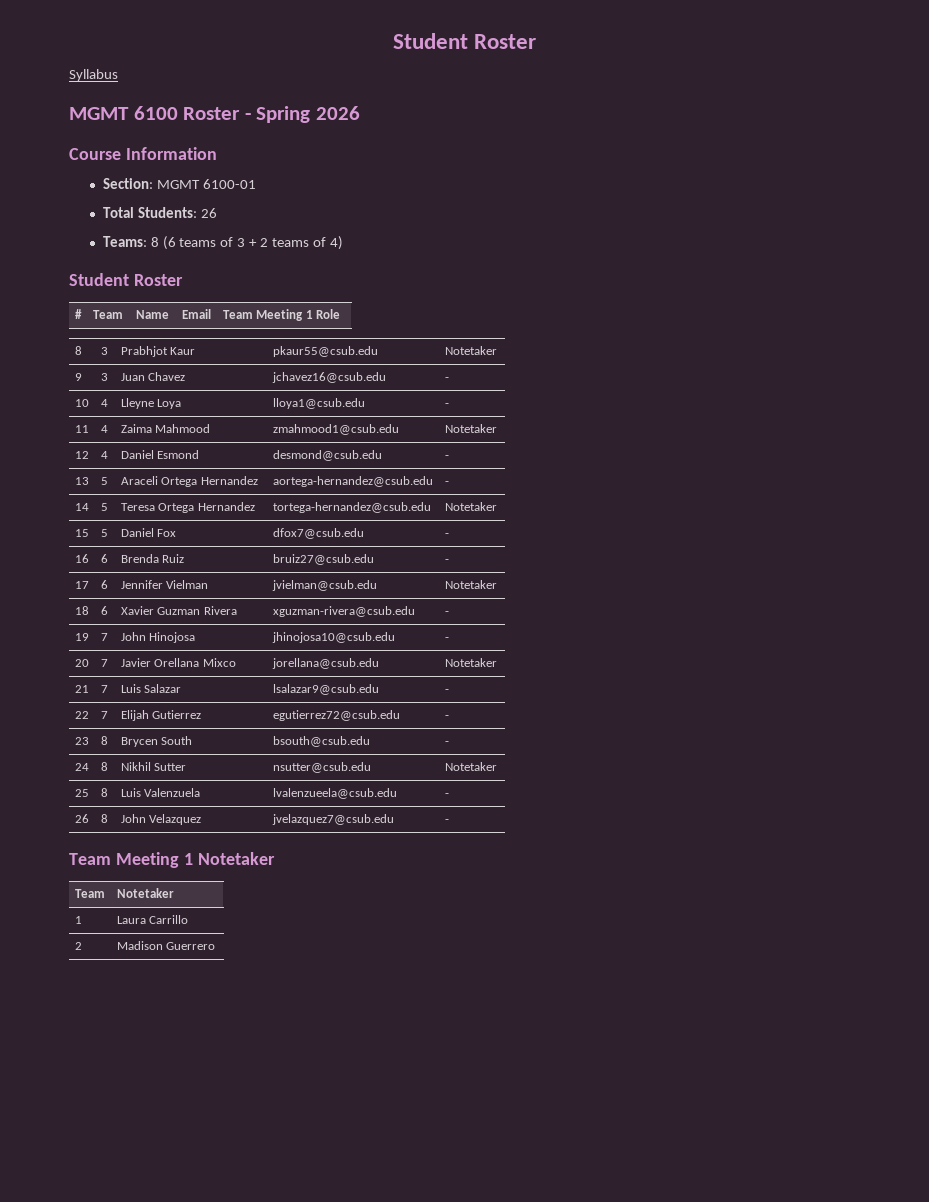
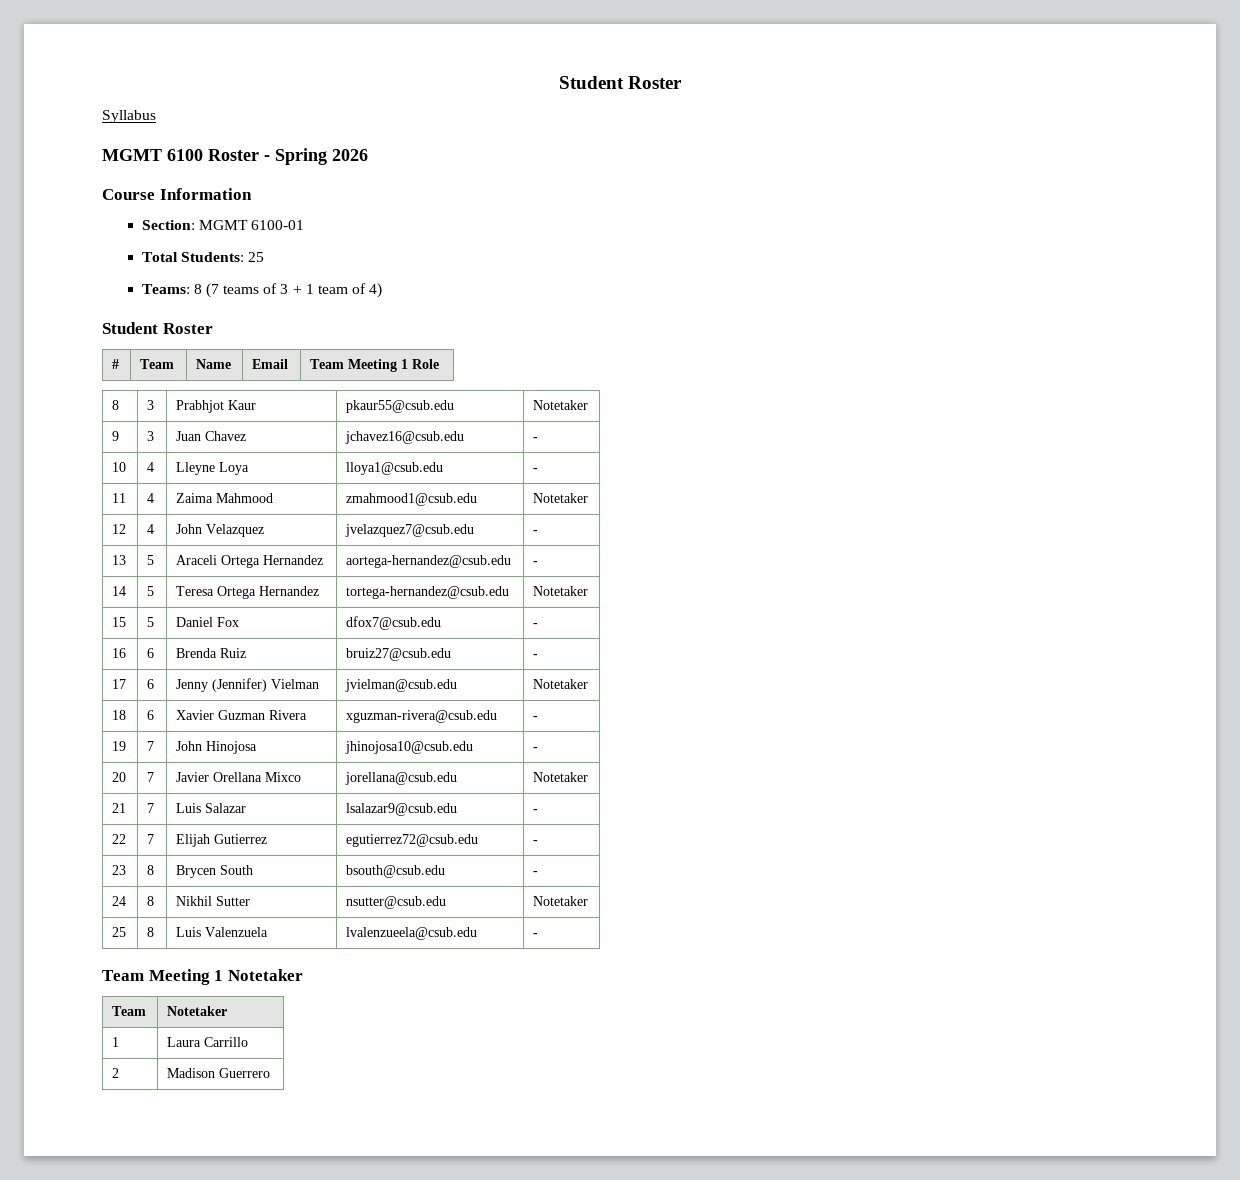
- Total Students: 26
+ Total Students: 25
- Teams: 8 (6 teams of 3 + 2 teams of 4)
+ Teams: 8 (7 teams of 3 + 1 team of 4)
- 12 | 4 | Daniel Esmond | desmond@csub.edu | -
+ 12 | 4 | John Velazquez | jvelazquez7@csub.edu | -
- 17 | 6 | Jennifer Vielman | jvielman@csub.edu | Notetaker
+ 17 | 6 | Jenny (Jennifer) Vielman | jvielman@csub.edu | Notetaker
- 26 | 8 | John Velazquez | jvelazquez7@csub.edu | -

